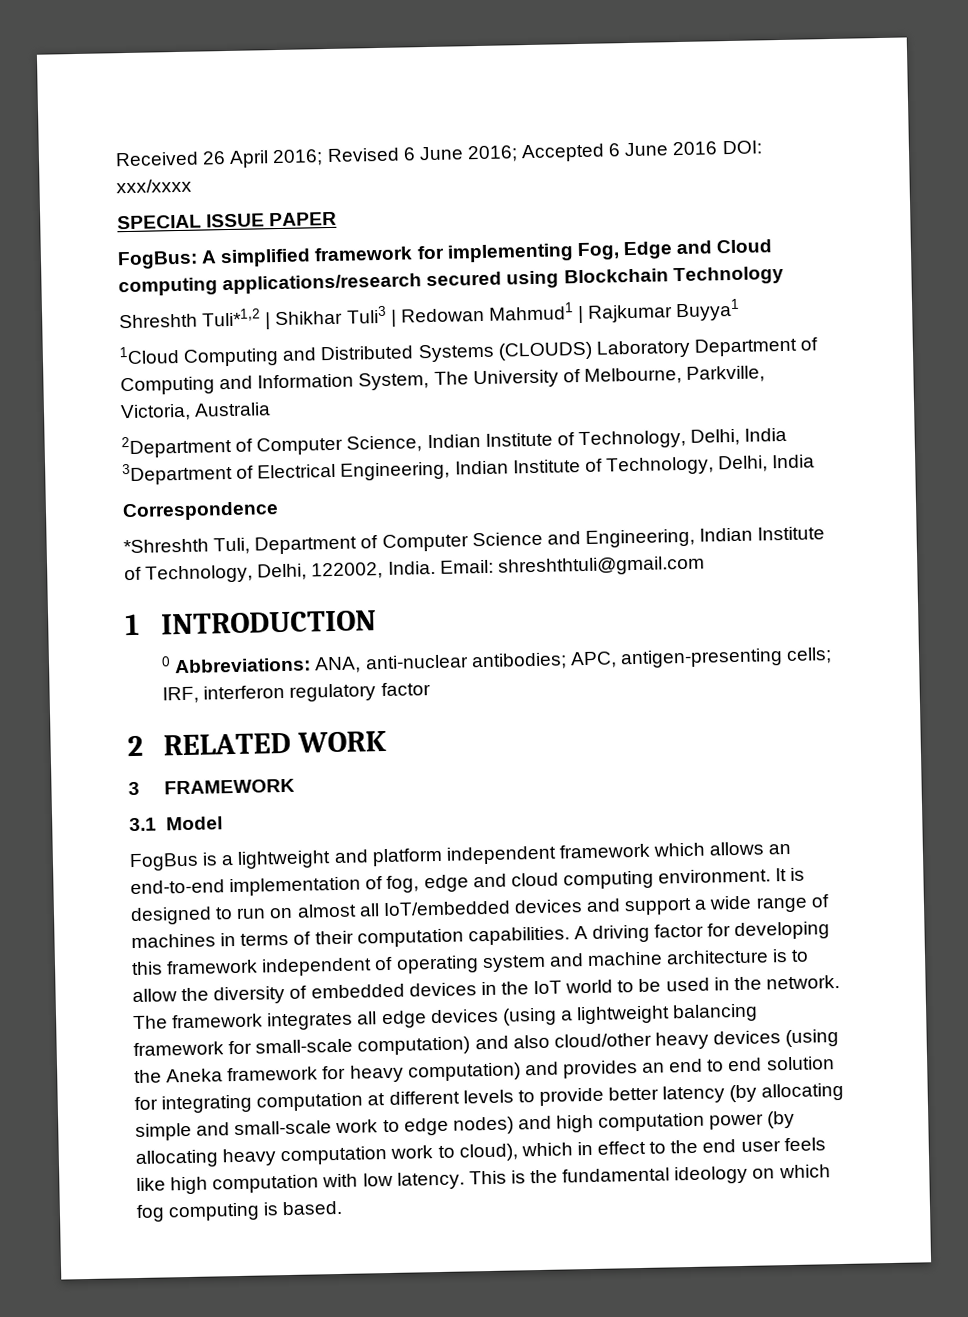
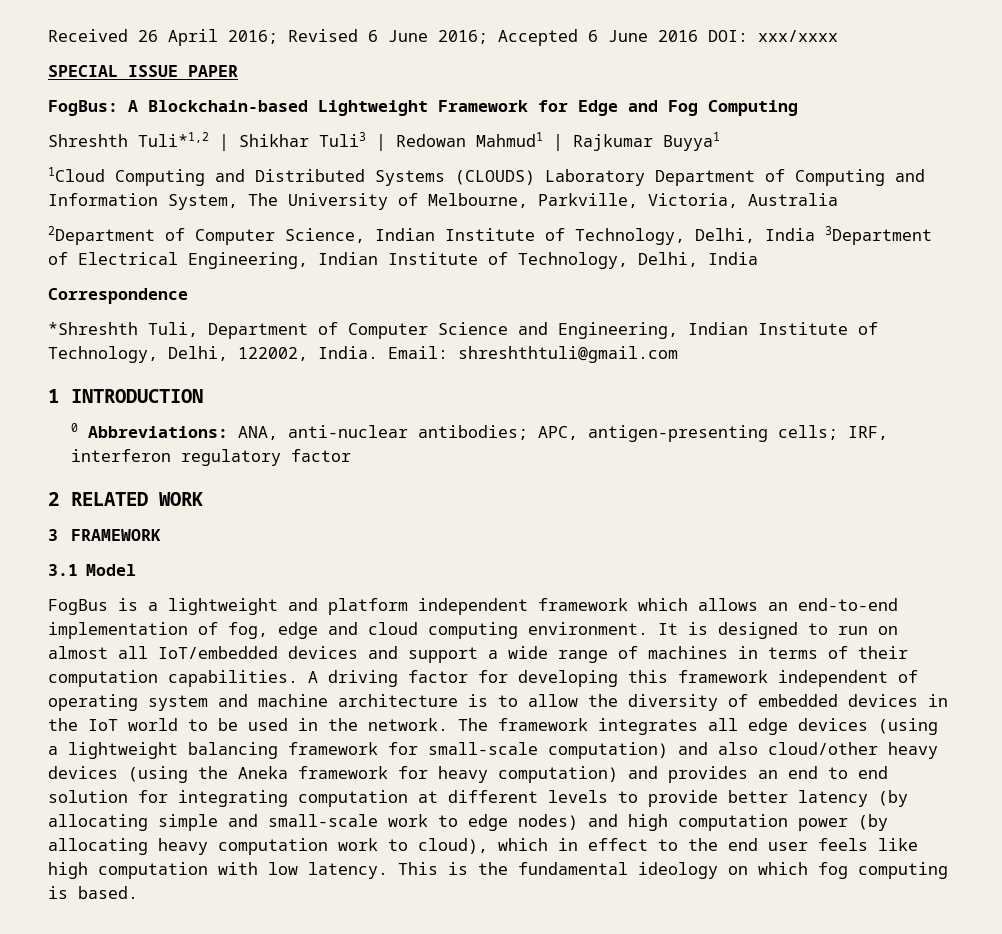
- FogBus: A simplified framework for implementing Fog, Edge and Cloud computing applications/research secured using Blockchain Technology
+ FogBus: A Blockchain-based Lightweight Framework for Edge and Fog Computing

